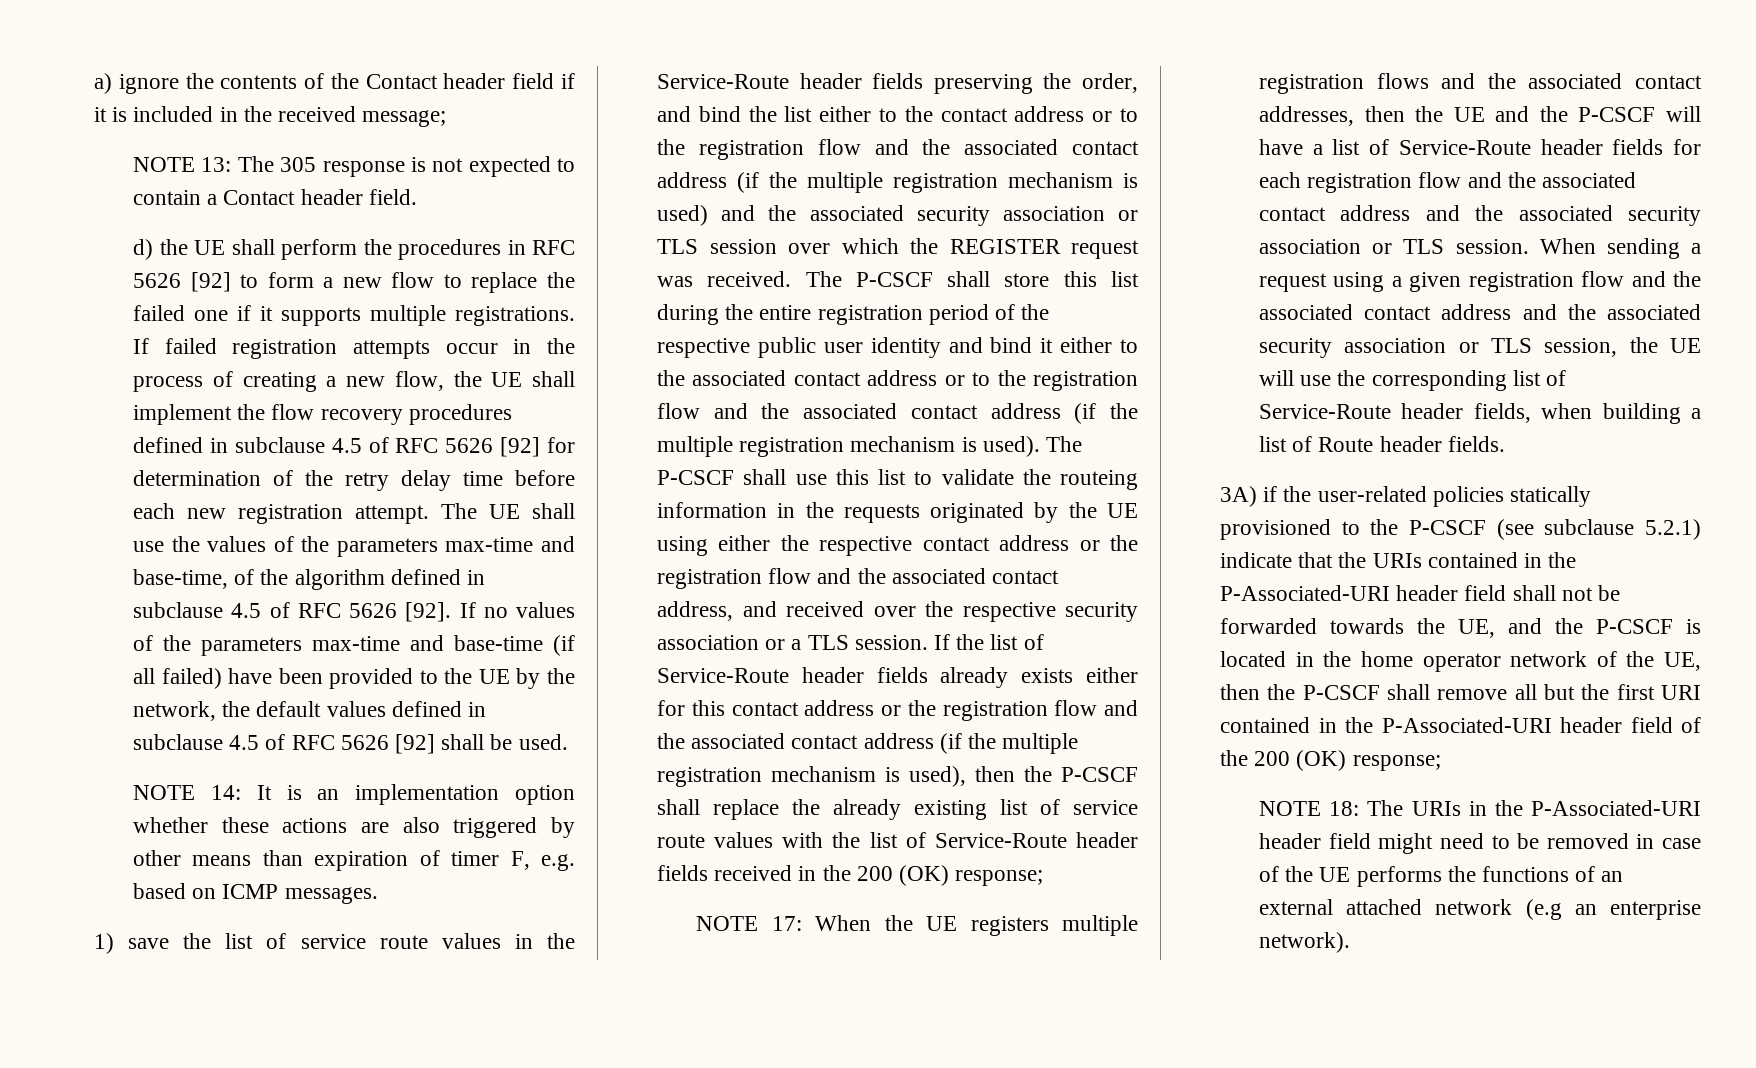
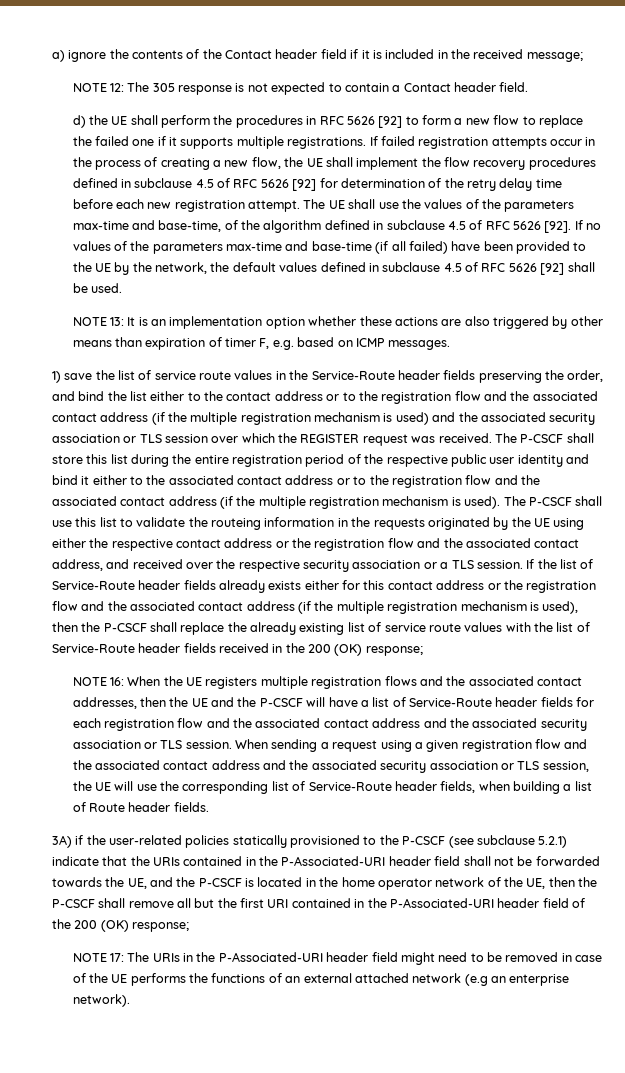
- NOTE 13: The 305 response is not expected to contain a Contact header field.
+ NOTE 12: The 305 response is not expected to contain a Contact header field.
- NOTE 14: It is an implementation option whether these actions are also triggered by other means than expiration of timer F, e.g. based on ICMP messages.
+ NOTE 13: It is an implementation option whether these actions are also triggered by other means than expiration of timer F, e.g. based on ICMP messages.
- NOTE 17: When the UE registers multiple registration flows and the associated contact addresses, then the UE and the P-CSCF will have a list of Service-Route header fields for each registration flow and the associated contact address and the associated security association or TLS session.
+ NOTE 16: When the UE registers multiple registration flows and the associated contact addresses, then the UE and the P-CSCF will have a list of Service-Route header fields for each registration flow and the associated contact address and the associated security association or TLS session.
- NOTE 18: The URIs in the P-Associated-URI header field might need to be removed in case of the UE performs the functions of an external attached network (e.g an enterprise network).
+ NOTE 17: The URIs in the P-Associated-URI header field might need to be removed in case of the UE performs the functions of an external attached network (e.g an enterprise network).

